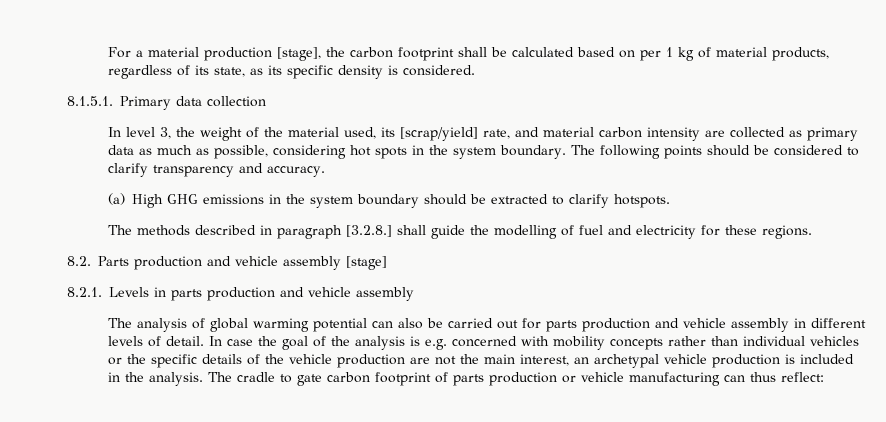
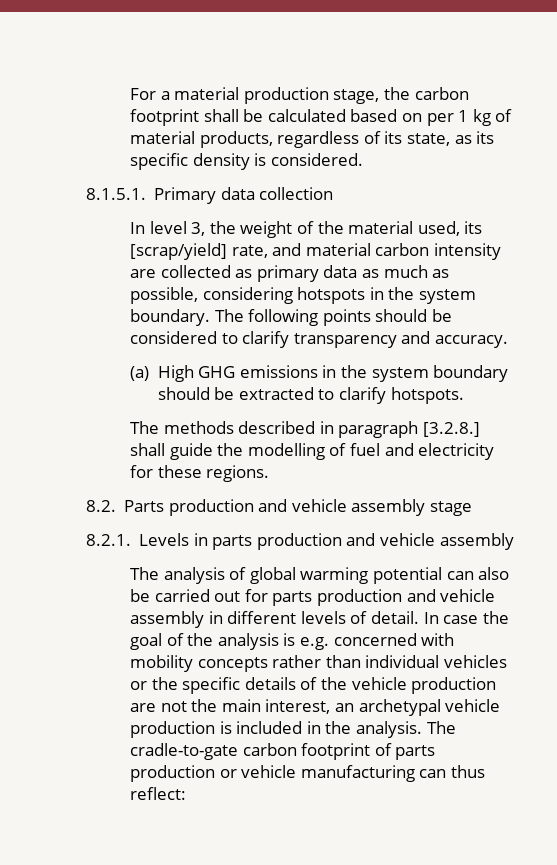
- For a material production [stage], the carbon footprint shall be calculated based on per 1 kg of material products, regardless of its state, as its specific density is considered.
+ For a material production stage, the carbon footprint shall be calculated based on per 1 kg of material products, regardless of its state, as its specific density is considered.
- In level 3, the weight of the material used, its [scrap/yield] rate, and material carbon intensity are collected as primary data as much as possible, considering hot spots in the system boundary.
+ In level 3, the weight of the material used, its [scrap/yield] rate, and material carbon intensity are collected as primary data as much as possible, considering hotspots in the system boundary.
- 8.2. Parts production and vehicle assembly [stage]
+ 8.2. Parts production and vehicle assembly stage
- The cradle to gate carbon footprint of parts production or vehicle manufacturing can thus reflect:
+ The cradle-to-gate carbon footprint of parts production or vehicle manufacturing can thus reflect:

